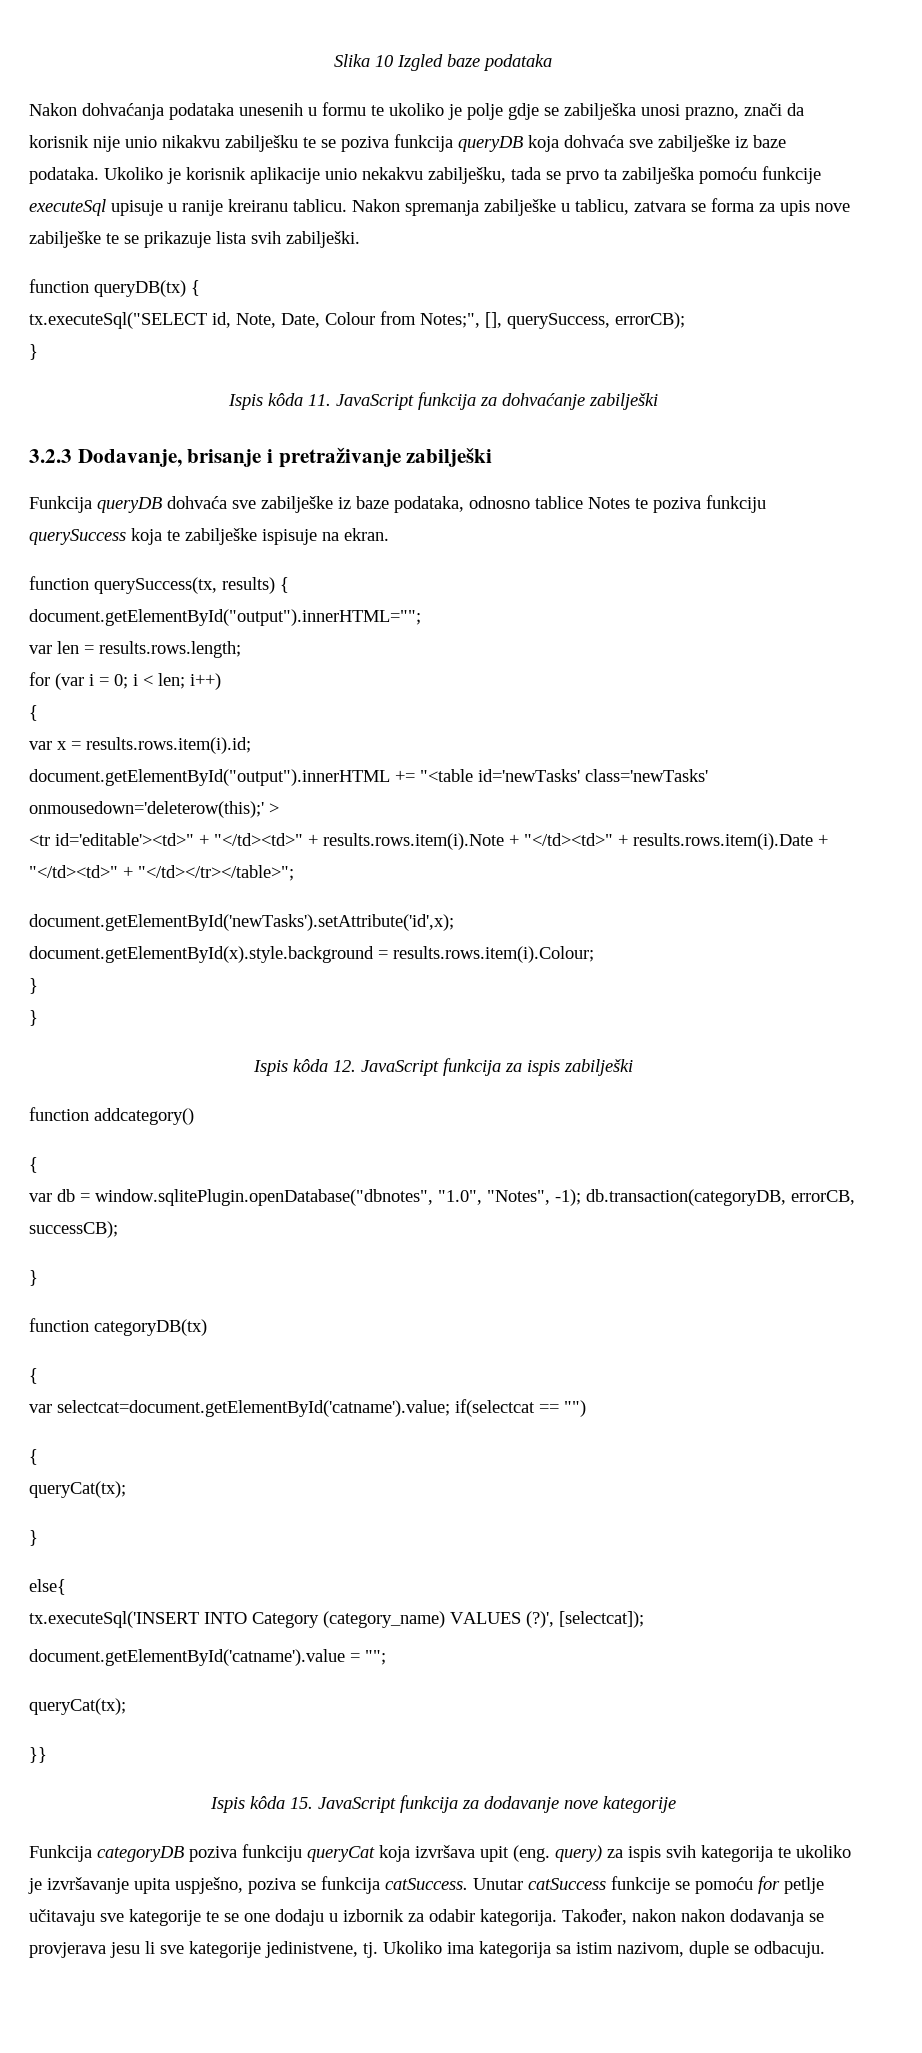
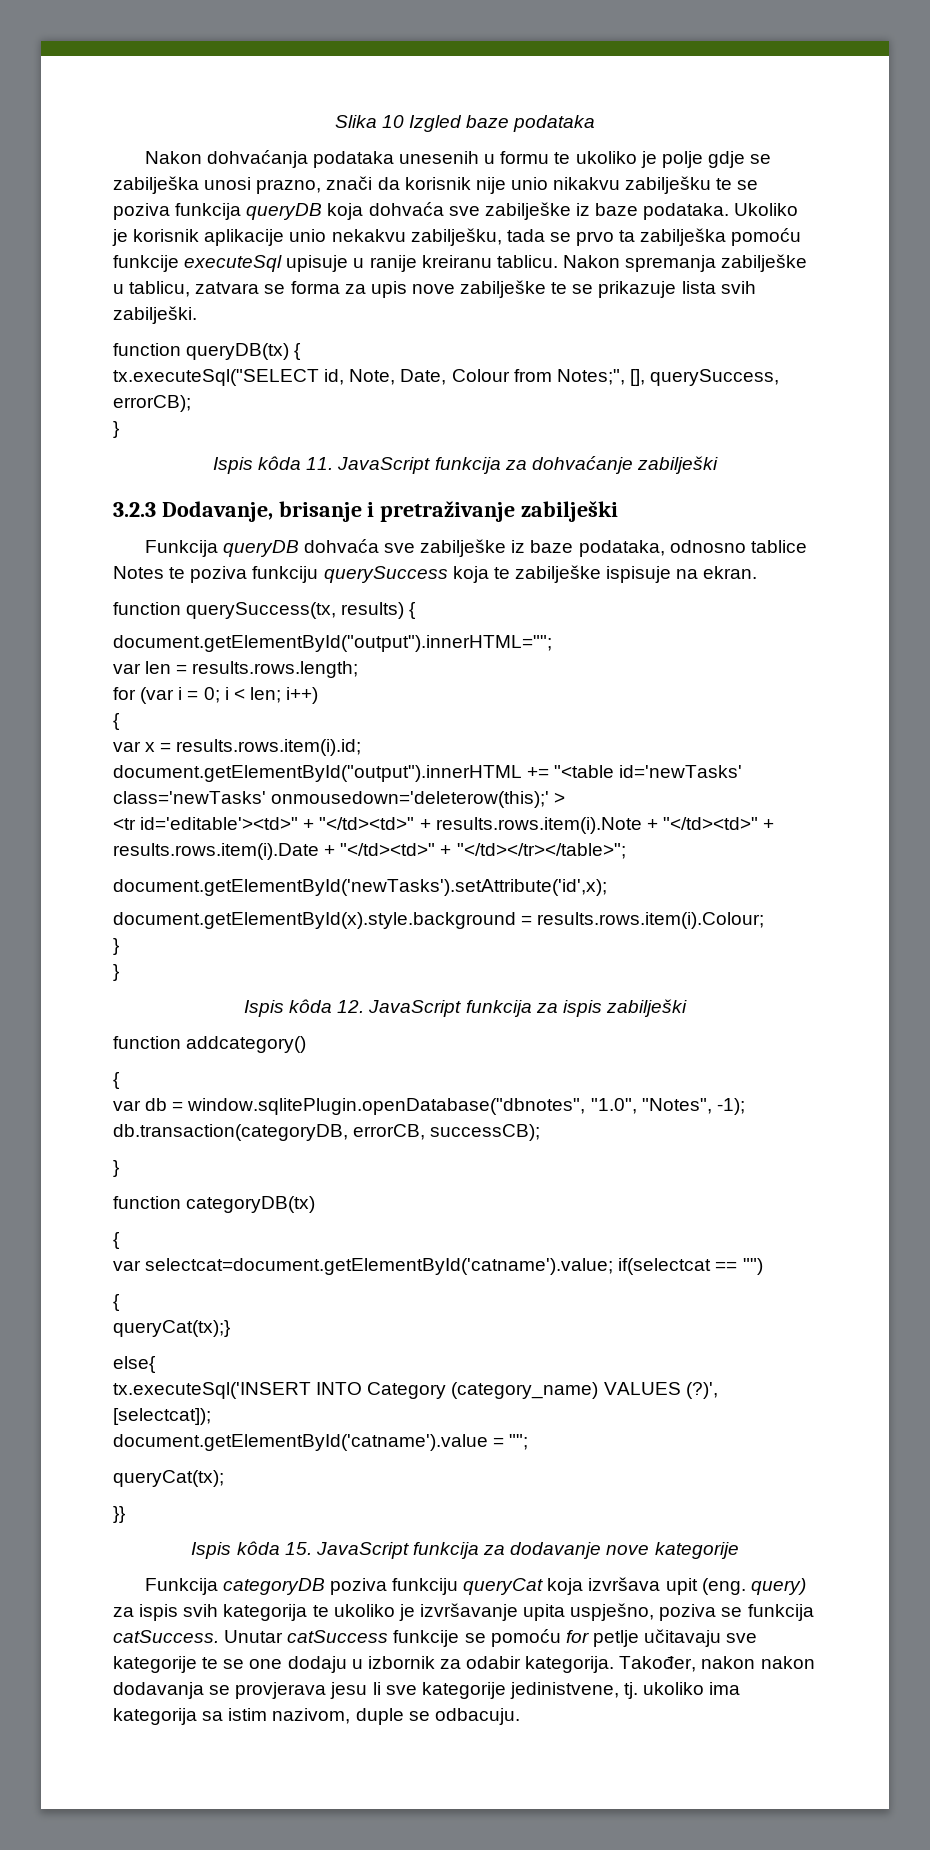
  var selectcat=document.getElementById('catname').value; if(selectcat == "")
  {
- queryCat(tx);
- }
+ queryCat(tx);}
- Također, nakon nakon dodavanja se provjerava jesu li sve kategorije jedinistvene, tj. Ukoliko ima kategorija sa istim nazivom, duple se odbacuju.
+ Također, nakon nakon dodavanja se provjerava jesu li sve kategorije jedinistvene, tj. ukoliko ima kategorija sa istim nazivom, duple se odbacuju.

